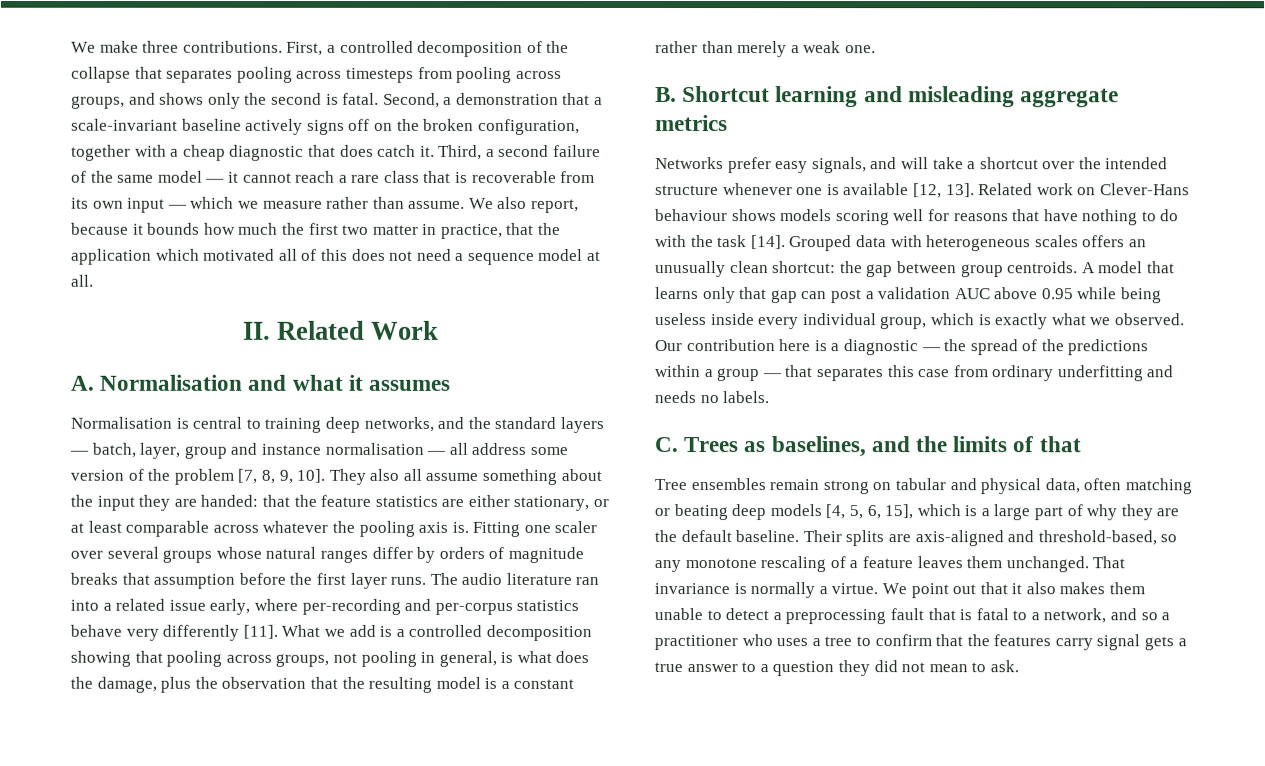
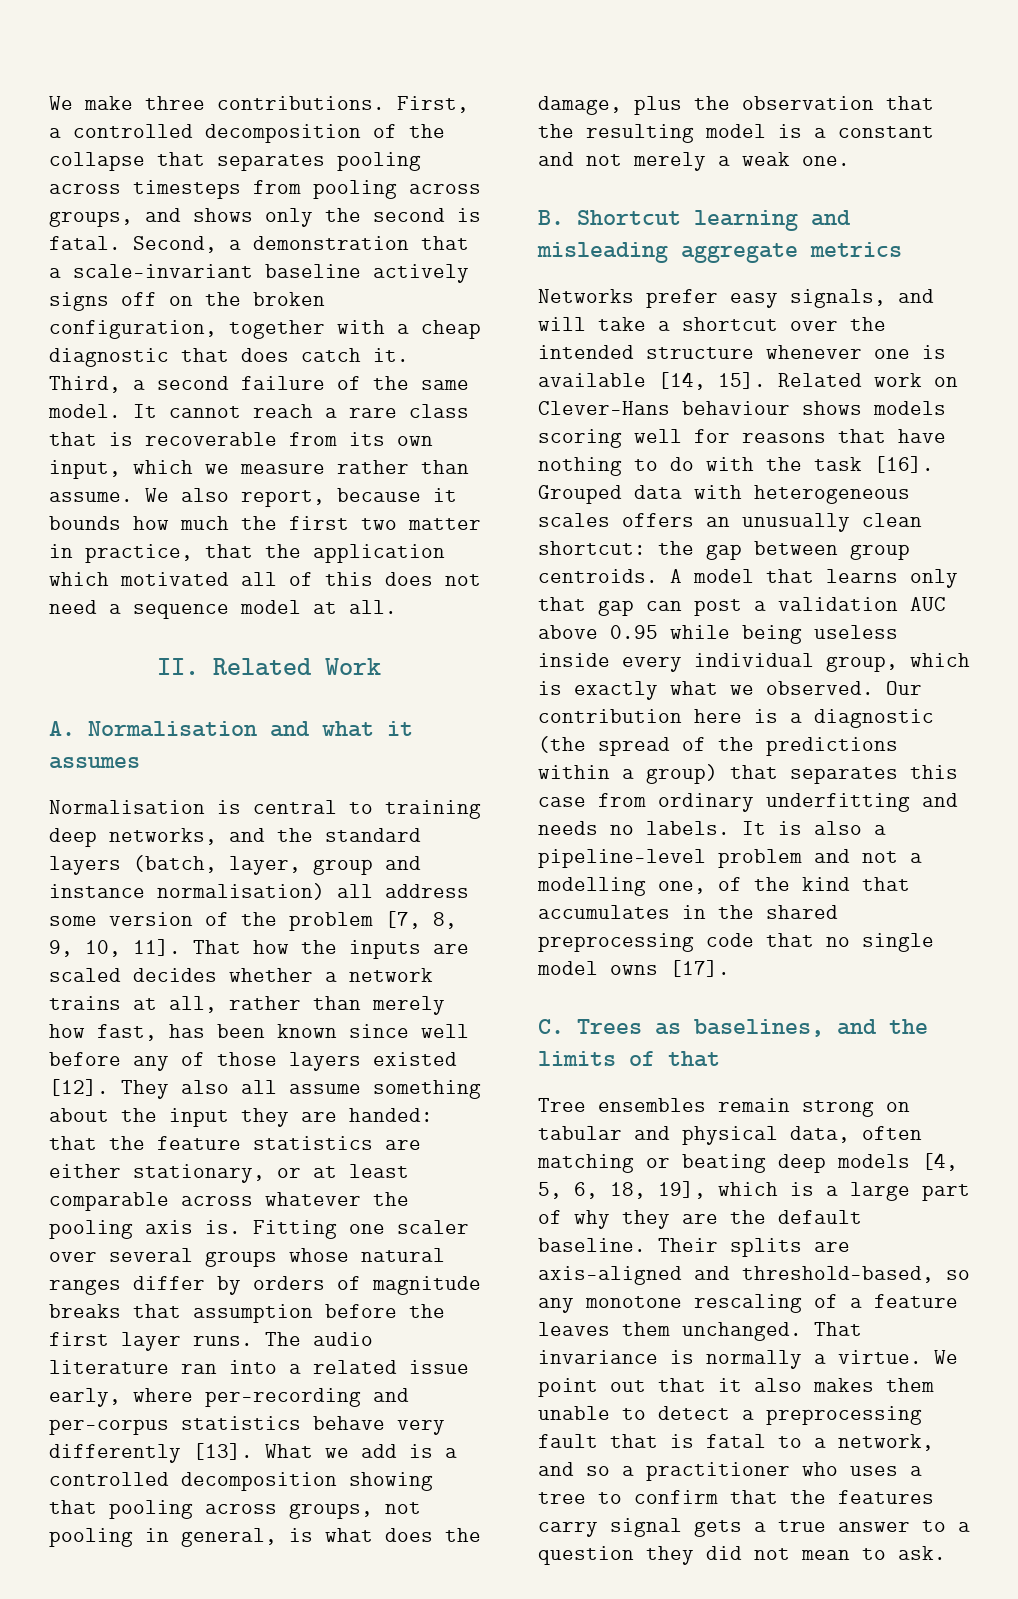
- Third, a second failure of the same model — it cannot reach a rare class that is recoverable from its own input — which we measure rather than assume.
+ Third, a second failure of the same model. It cannot reach a rare class that is recoverable from its own input, which we measure rather than assume.
- Normalisation is central to training deep networks, and the standard layers — batch, layer, group and instance normalisation — all address some version of the problem [7, 8, 9, 10].
+ Normalisation is central to training deep networks, and the standard layers (batch, layer, group and instance normalisation) all address some version of the problem [7, 8, 9, 10, 11]. That how the inputs are scaled decides whether a network trains at all, rather than merely how fast, has been known since well before any of those layers existed [12].
- The audio literature ran into a related issue early, where per-recording and per-corpus statistics behave very differently [11].
+ The audio literature ran into a related issue early, where per-recording and per-corpus statistics behave very differently [13].
- What we add is a controlled decomposition showing that pooling across groups, not pooling in general, is what does the damage, plus the observation that the resulting model is a constant rather than merely a weak one.
+ What we add is a controlled decomposition showing that pooling across groups, not pooling in general, is what does the damage, plus the observation that the resulting model is a constant and not merely a weak one.
- Networks prefer easy signals, and will take a shortcut over the intended structure whenever one is available [12, 13].
+ Networks prefer easy signals, and will take a shortcut over the intended structure whenever one is available [14, 15].
- Related work on Clever-Hans behaviour shows models scoring well for reasons that have nothing to do with the task [14].
+ Related work on Clever-Hans behaviour shows models scoring well for reasons that have nothing to do with the task [16].
- Our contribution here is a diagnostic — the spread of the predictions within a group — that separates this case from ordinary underfitting and needs no labels.
+ Our contribution here is a diagnostic (the spread of the predictions within a group) that separates this case from ordinary underfitting and needs no labels. It is also a pipeline-level problem and not a modelling one, of the kind that accumulates in the shared preprocessing code that no single model owns [17].
- Tree ensembles remain strong on tabular and physical data, often matching or beating deep models [4, 5, 6, 15], which is a large part of why they are the default baseline.
+ Tree ensembles remain strong on tabular and physical data, often matching or beating deep models [4, 5, 6, 18, 19], which is a large part of why they are the default baseline.

